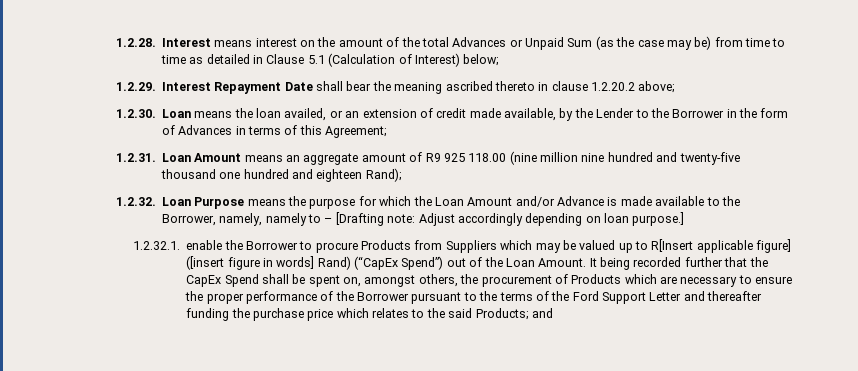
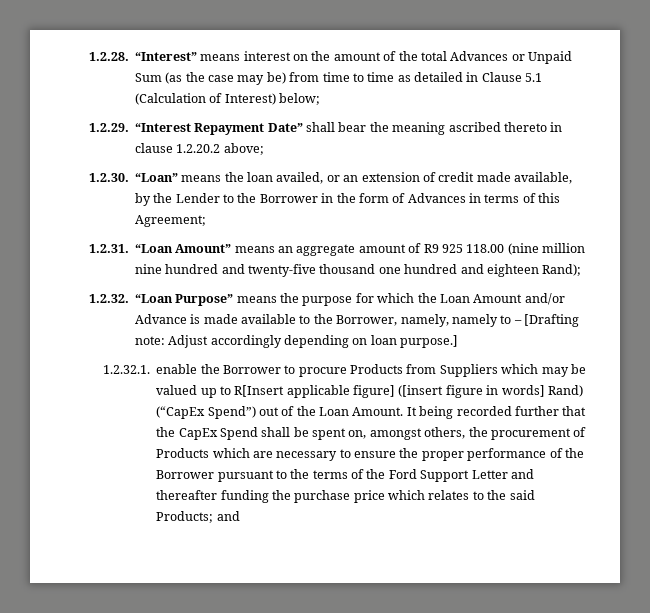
- 1.2.28. Interest means interest on the amount of the total Advances or Unpaid Sum (as the case may be) from time to time as detailed in Clause 5.1 (Calculation of Interest) below;
+ 1.2.28. “Interest” means interest on the amount of the total Advances or Unpaid Sum (as the case may be) from time to time as detailed in Clause 5.1 (Calculation of Interest) below;
- 1.2.29. Interest Repayment Date shall bear the meaning ascribed thereto in clause 1.2.20.2 above;
+ 1.2.29. “Interest Repayment Date” shall bear the meaning ascribed thereto in clause 1.2.20.2 above;
- 1.2.30. Loan means the loan availed, or an extension of credit made available, by the Lender to the Borrower in the form of Advances in terms of this Agreement;
+ 1.2.30. “Loan” means the loan availed, or an extension of credit made available, by the Lender to the Borrower in the form of Advances in terms of this Agreement;
- 1.2.31. Loan Amount means an aggregate amount of R9 925 118.00 (nine million nine hundred and twenty-five thousand one hundred and eighteen Rand);
+ 1.2.31. “Loan Amount” means an aggregate amount of R9 925 118.00 (nine million nine hundred and twenty-five thousand one hundred and eighteen Rand);
- 1.2.32. Loan Purpose means the purpose for which the Loan Amount and/or Advance is made available to the Borrower, namely, namely to – [Drafting note: Adjust accordingly depending on loan purpose.]
+ 1.2.32. “Loan Purpose” means the purpose for which the Loan Amount and/or Advance is made available to the Borrower, namely, namely to – [Drafting note: Adjust accordingly depending on loan purpose.]

